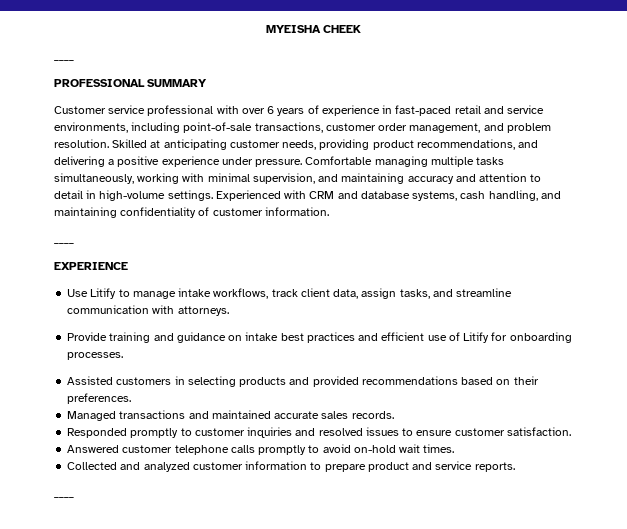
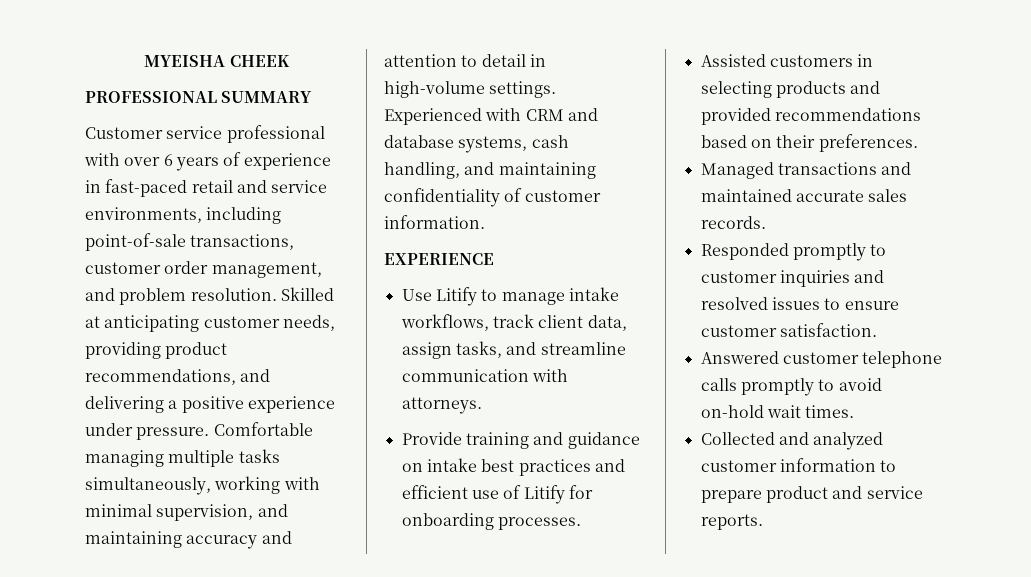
  MYEISHA CHEEK
- ____
  Experienced with CRM and database systems, cash handling, and maintaining confidentiality of customer information.
- ____
  Collected and analyzed customer information to prepare product and service reports.
- ____

